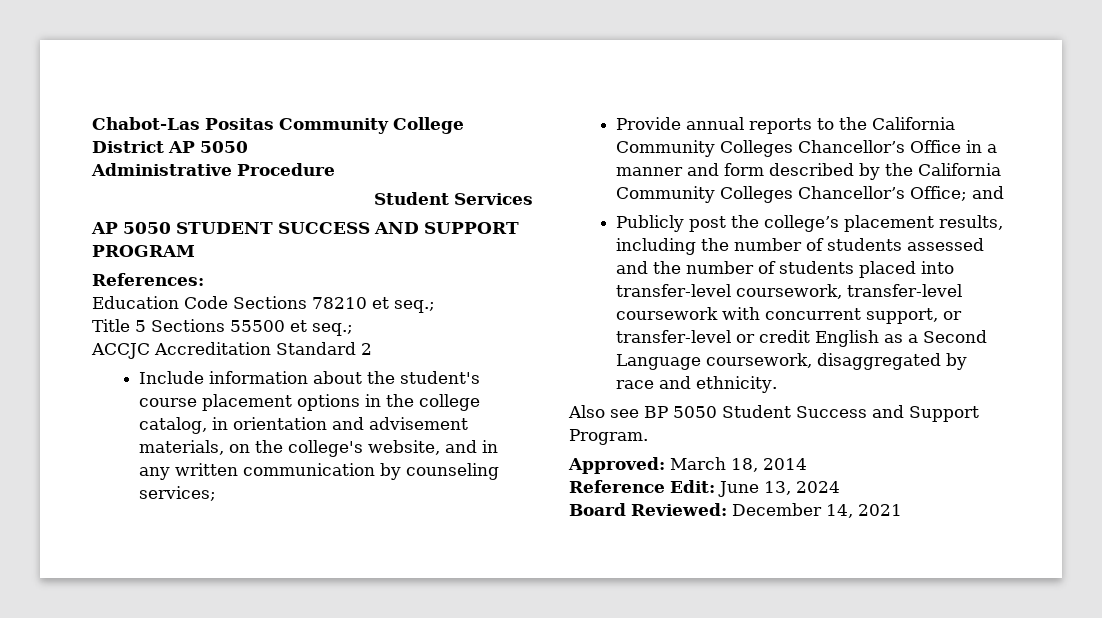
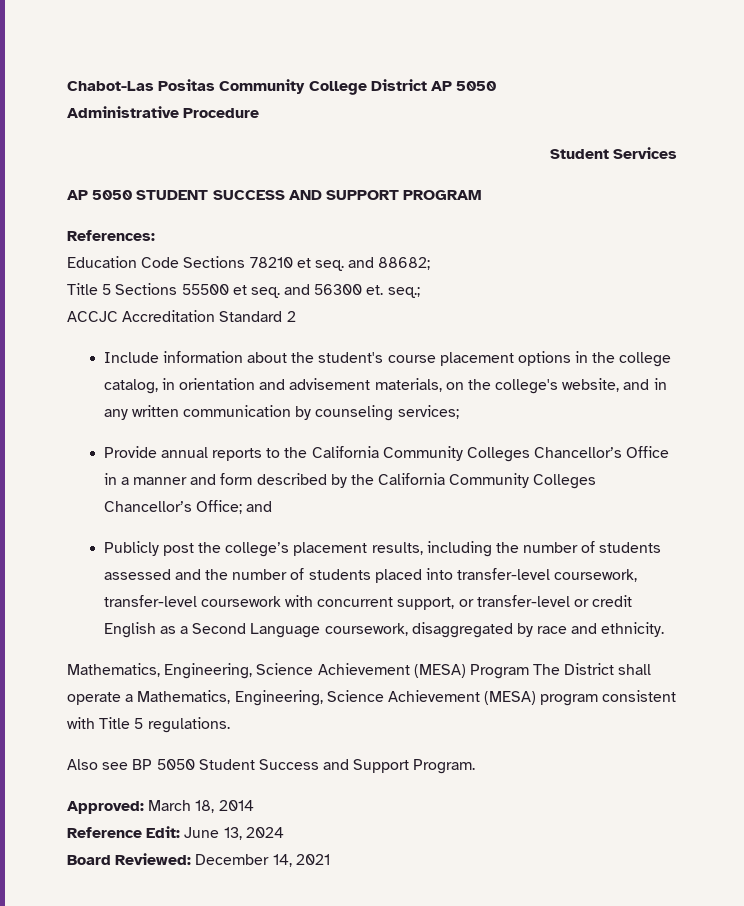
- Education Code Sections 78210 et seq.;
+ Education Code Sections 78210 et seq. and 88682;
- Title 5 Sections 55500 et seq.;
+ Title 5 Sections 55500 et seq. and 56300 et. seq.;
+ Mathematics, Engineering, Science Achievement (MESA) Program The District shall operate a Mathematics, Engineering, Science Achievement (MESA) program consistent with Title 5 regulations.

